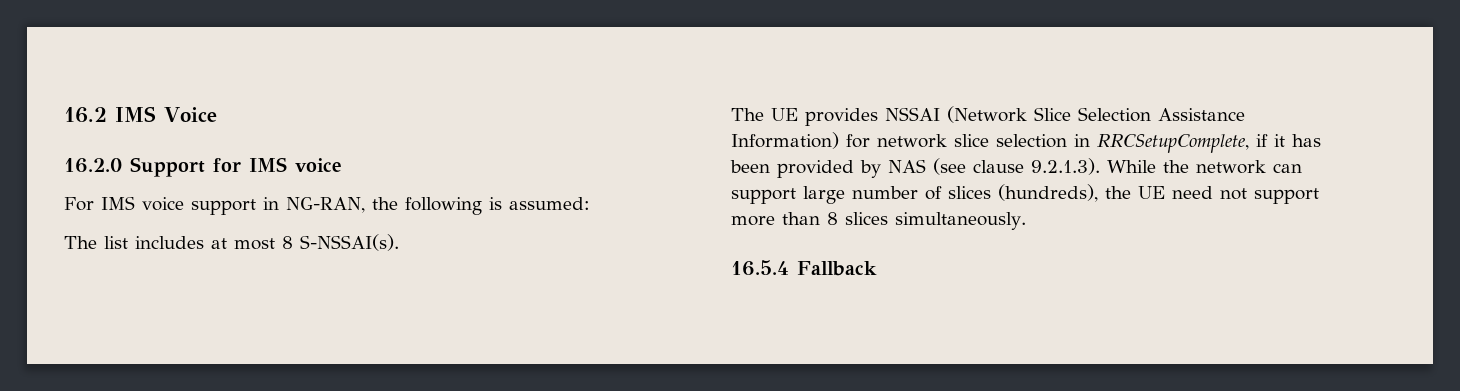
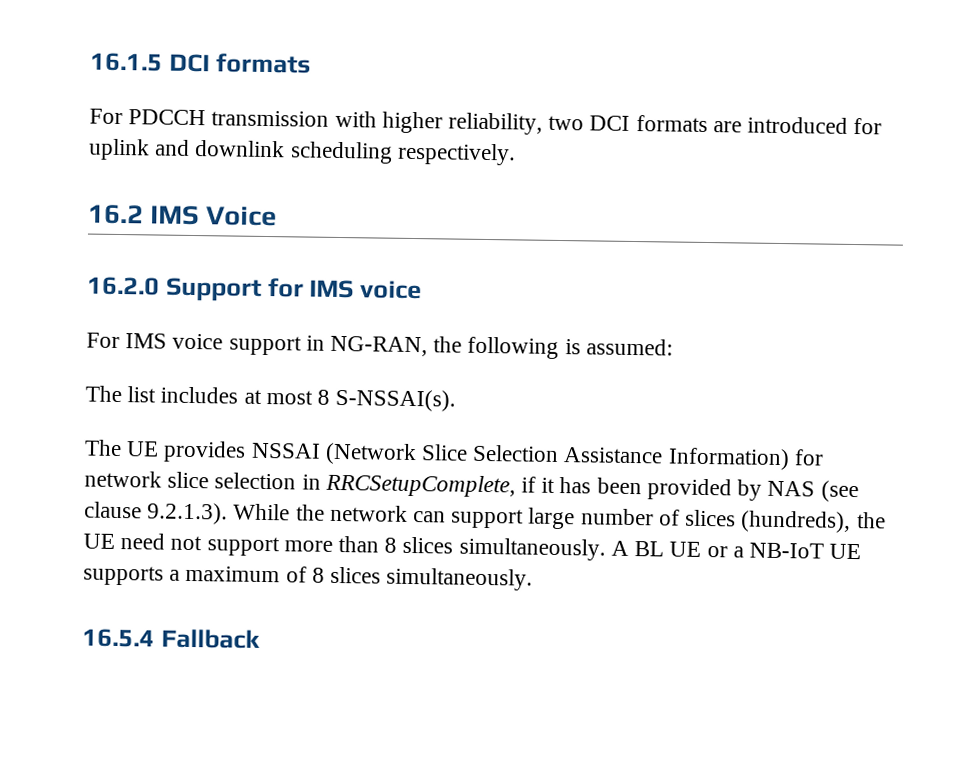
+ 16.1.5 DCI formats
+ For PDCCH transmission with higher reliability, two DCI formats are introduced for uplink and downlink scheduling respectively.
+ A BL UE or a NB-IoT UE supports a maximum of 8 slices simultaneously.

